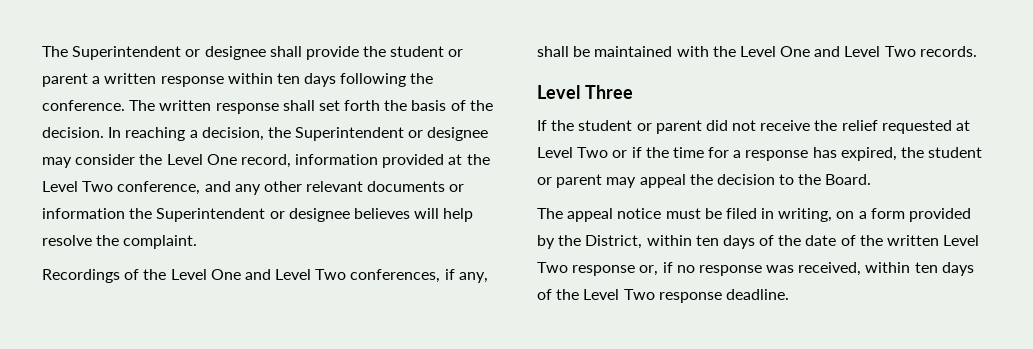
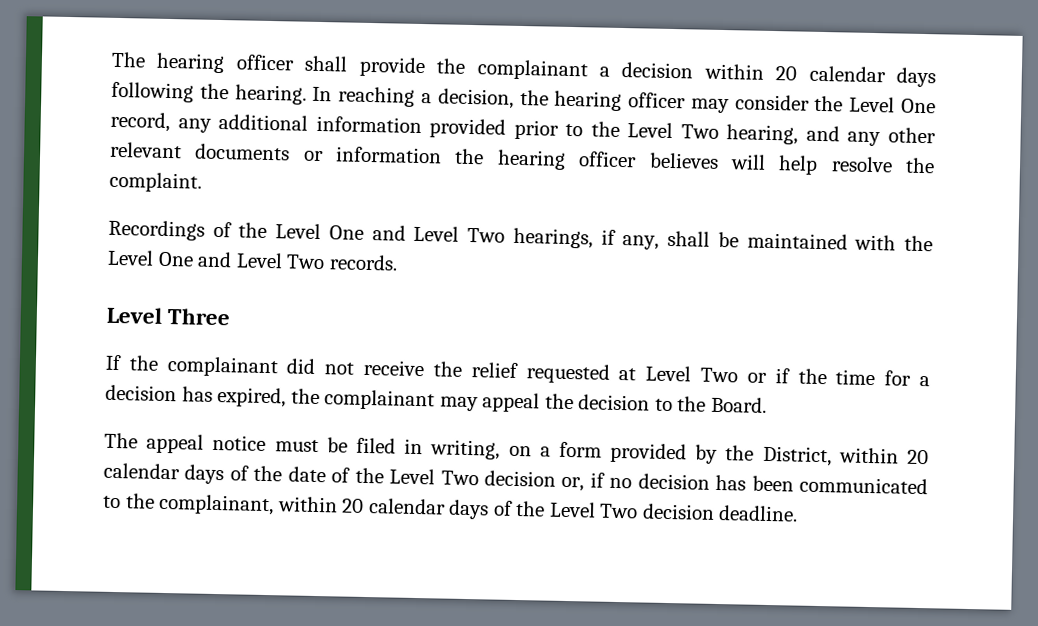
- The Superintendent or designee shall provide the student or parent a written response within ten days following the conference. The written response shall set forth the basis of the decision.
+ The hearing officer shall provide the complainant a decision within 20 calendar days following the hearing.
- In reaching a decision, the Superintendent or designee may consider the Level One record, information provided at the Level Two conference, and any other relevant documents or information the Superintendent or designee believes will help resolve the complaint.
+ In reaching a decision, the hearing officer may consider the Level One record, any additional information provided prior to the Level Two hearing, and any other relevant documents or information the hearing officer believes will help resolve the complaint.
- Recordings of the Level One and Level Two conferences, if any, shall be maintained with the Level One and Level Two records.
+ Recordings of the Level One and Level Two hearings, if any, shall be maintained with the Level One and Level Two records.
- If the student or parent did not receive the relief requested at Level Two or if the time for a response has expired, the student or parent may appeal the decision to the Board.
+ If the complainant did not receive the relief requested at Level Two or if the time for a decision has expired, the complainant may appeal the decision to the Board.
- The appeal notice must be filed in writing, on a form provided by the District, within ten days of the date of the written Level Two response or, if no response was received, within ten days of the Level Two response deadline.
+ The appeal notice must be filed in writing, on a form provided by the District, within 20 calendar days of the date of the Level Two decision or, if no decision has been communicated to the complainant, within 20 calendar days of the Level Two decision deadline.

